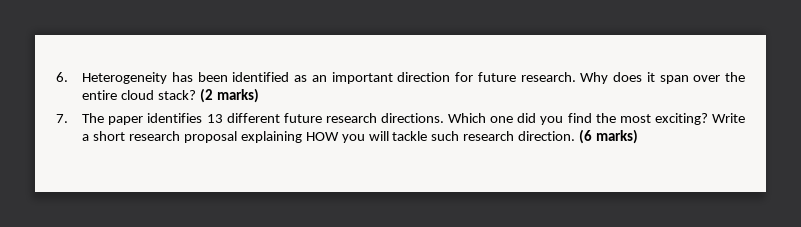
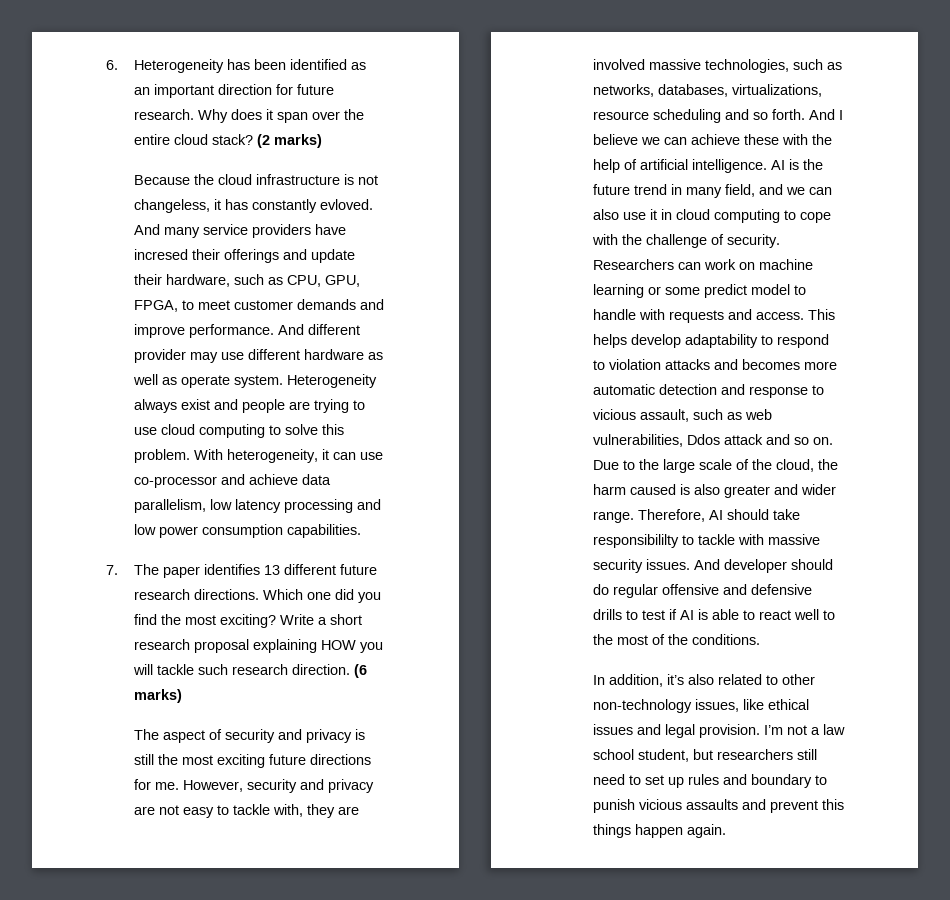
+ Because the cloud infrastructure is not changeless, it has constantly evloved. And many service providers have incresed their offerings and update their hardware, such as CPU, GPU, FPGA, to meet customer demands and improve performance. And different provider may use different hardware as well as operate system. Heterogeneity always exist and people are trying to use cloud computing to solve this problem. With heterogeneity, it can use co-processor and achieve data parallelism, low latency processing and low power consumption capabilities.
+ The aspect of security and privacy is still the most exciting future directions for me. However, security and privacy are not easy to tackle with, they are involved massive technologies, such as networks, databases, virtualizations, resource scheduling and so forth. And I believe we can achieve these with the help of artificial intelligence. AI is the future trend in many field, and we can also use it in cloud computing to cope with the challenge of security. Researchers can work on machine learning or some predict model to handle with requests and access. This helps develop adaptability to respond to violation attacks and becomes more automatic detection and response to vicious assault, such as web vulnerabilities, Ddos attack and so on. Due to the large scale of the cloud, the harm caused is also greater and wider range. Therefore, AI should take responsibililty to tackle with massive security issues. And developer should do regular offensive and defensive drills to test if AI is able to react well to the most of the conditions.
+ In addition, it’s also related to other non-technology issues, like ethical issues and legal provision. I’m not a law school student, but researchers still need to set up rules and boundary to punish vicious assaults and prevent this things happen again.

